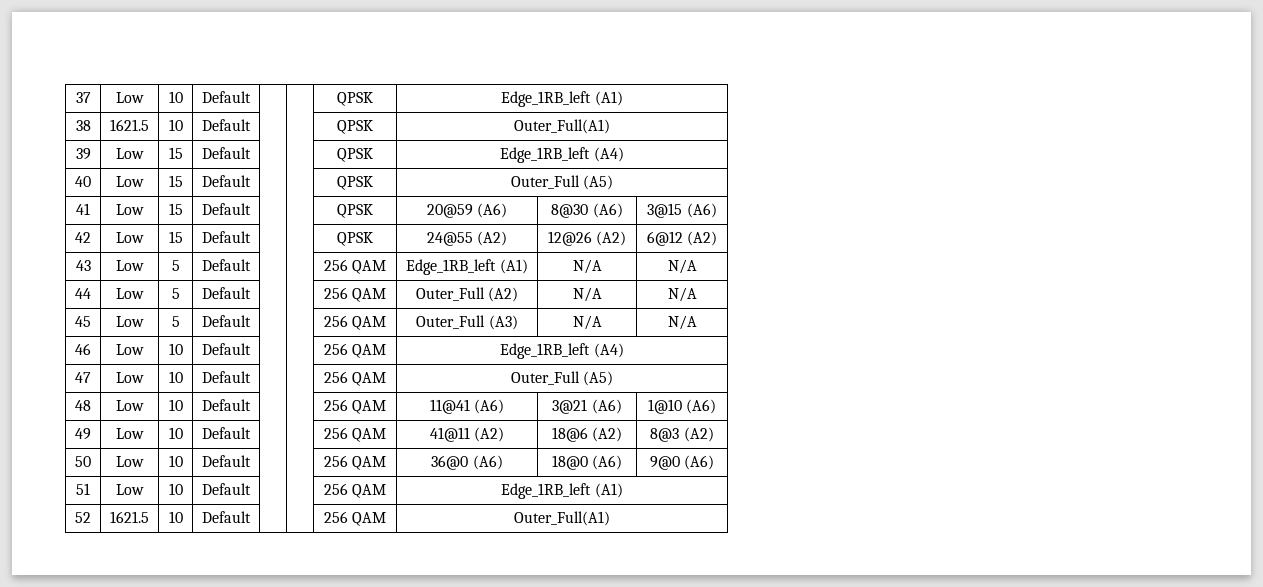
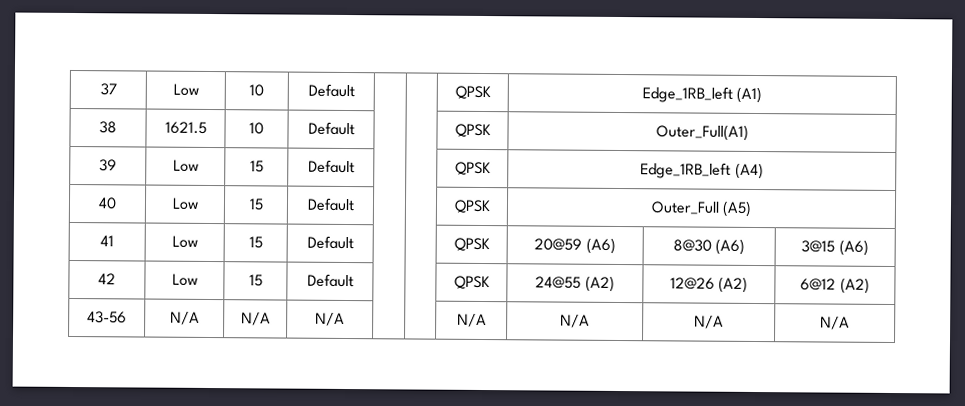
- 43 | Low | 5 | Default | | | 256 QAM | Edge_1RB_left (A1) | N/A | N/A
- 44 | Low | 5 | Default | | | 256 QAM | Outer_Full (A2) | N/A | N/A
- 45 | Low | 5 | Default | | | 256 QAM | Outer_Full (A3) | N/A | N/A
- 46 | Low | 10 | Default | | | 256 QAM | Edge_1RB_left (A4)
- 47 | Low | 10 | Default | | | 256 QAM | Outer_Full (A5)
- 48 | Low | 10 | Default | | | 256 QAM | 11@41 (A6) | 3@21 (A6) | 1@10 (A6)
- 49 | Low | 10 | Default | | | 256 QAM | 41@11 (A2) | 18@6 (A2) | 8@3 (A2)
- 50 | Low | 10 | Default | | | 256 QAM | 36@0 (A6) | 18@0 (A6) | 9@0 (A6)
- 51 | Low | 10 | Default | | | 256 QAM | Edge_1RB_left (A1)
- 52 | 1621.5 | 10 | Default | | | 256 QAM | Outer_Full(A1)
+ 43-56 | N/A | N/A | N/A | | | N/A | N/A | N/A | N/A

